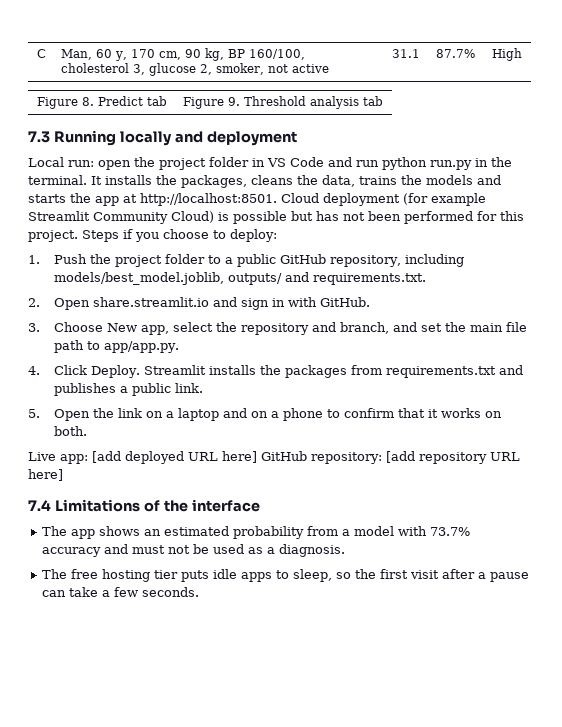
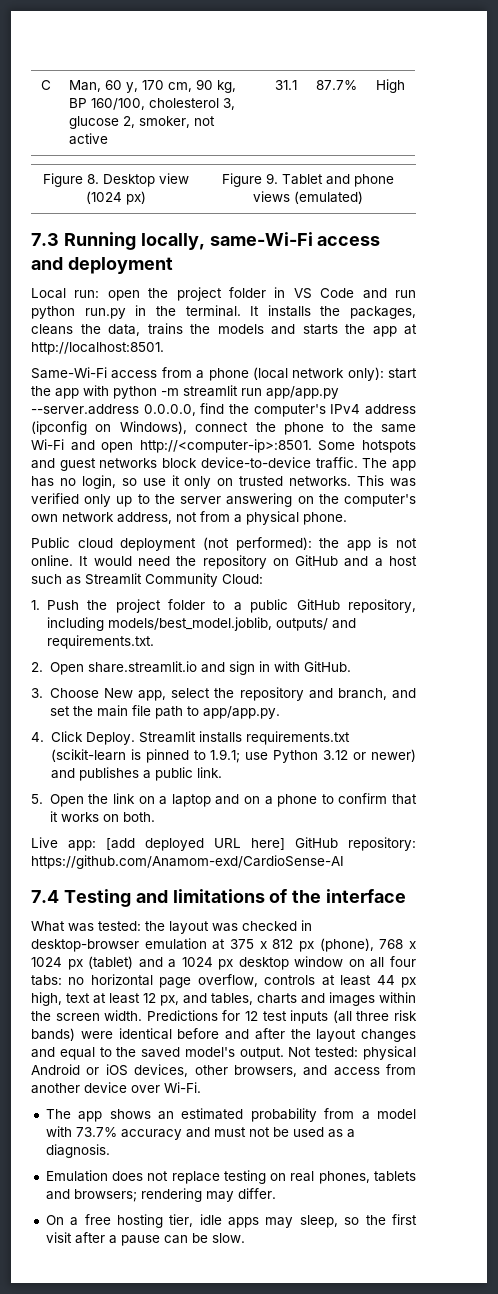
- Figure 8. Predict tab | Figure 9. Threshold analysis tab
+ Figure 8. Desktop view (1024 px) | Figure 9. Tablet and phone views (emulated)
- 7.3 Running locally and deployment
+ 7.3 Running locally, same-Wi-Fi access and deployment
- It installs the packages, cleans the data, trains the models and starts the app at http://localhost:8501. Cloud deployment (for example Streamlit Community Cloud) is possible but has not been performed for this project. Steps if you choose to deploy:
+ It installs the packages, cleans the data, trains the models and starts the app at http://localhost:8501.
+ Same-Wi-Fi access from a phone (local network only): start the app with python -m streamlit run app/app.py --server.address 0.0.0.0, find the computer's IPv4 address (ipconfig on Windows), connect the phone to the same Wi-Fi and open http://<computer-ip>:8501. Some hotspots and guest networks block device-to-device traffic. The app has no login, so use it only on trusted networks. This was verified only up to the server answering on the computer's own network address, not from a physical phone.
+ Public cloud deployment (not performed): the app is not online. It would need the repository on GitHub and a host such as Streamlit Community Cloud:
- Streamlit installs the packages from requirements.txt and publishes a public link.
+ Streamlit installs requirements.txt (scikit-learn is pinned to 1.9.1; use Python 3.12 or newer) and publishes a public link.
- Live app: [add deployed URL here] GitHub repository: [add repository URL here]
- 7.4 Limitations of the interface
+ Live app: [add deployed URL here] GitHub repository: https://github.com/Anamom-exd/CardioSense-AI
+ 7.4 Testing and limitations of the interface
+ What was tested: the layout was checked in desktop-browser emulation at 375 x 812 px (phone), 768 x 1024 px (tablet) and a 1024 px desktop window on all four tabs: no horizontal page overflow, controls at least 44 px high, text at least 12 px, and tables, charts and images within the screen width. Predictions for 12 test inputs (all three risk bands) were identical before and after the layout changes and equal to the saved model's output. Not tested: physical Android or iOS devices, other browsers, and access from another device over Wi-Fi.
- The free hosting tier puts idle apps to sleep, so the first visit after a pause can take a few seconds.
+ Emulation does not replace testing on real phones, tablets and browsers; rendering may differ.
+ On a free hosting tier, idle apps may sleep, so the first visit after a pause can be slow.

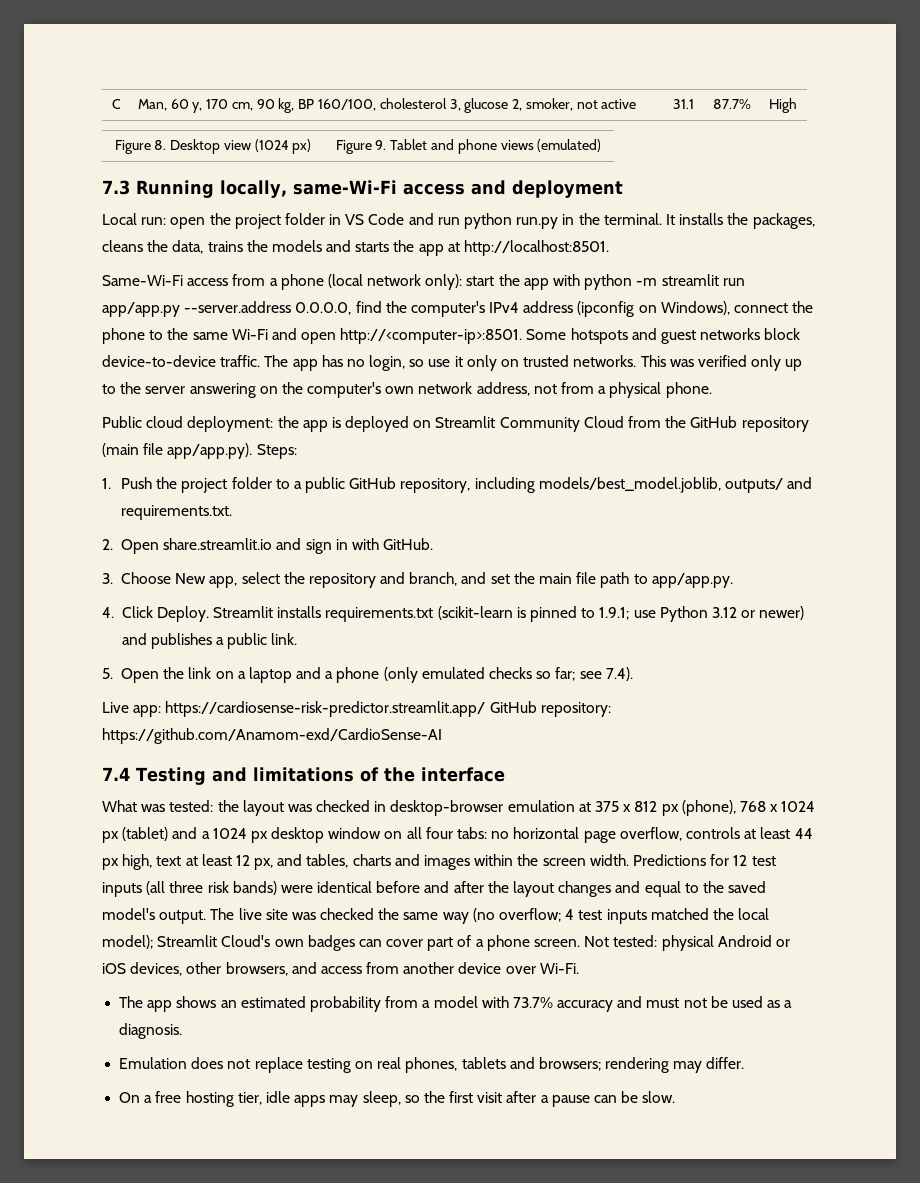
- Public cloud deployment (not performed): the app is not online. It would need the repository on GitHub and a host such as Streamlit Community Cloud:
+ Public cloud deployment: the app is deployed on Streamlit Community Cloud from the GitHub repository (main file app/app.py). Steps:
- 5. Open the link on a laptop and on a phone to confirm that it works on both.
- Live app: [add deployed URL here] GitHub repository: https://github.com/Anamom-exd/CardioSense-AI
+ 5. Open the link on a laptop and a phone (only emulated checks so far; see 7.4).
+ Live app: https://cardiosense-risk-predictor.streamlit.app/ GitHub repository: https://github.com/Anamom-exd/CardioSense-AI
+ The live site was checked the same way (no overflow; 4 test inputs matched the local model); Streamlit Cloud's own badges can cover part of a phone screen.

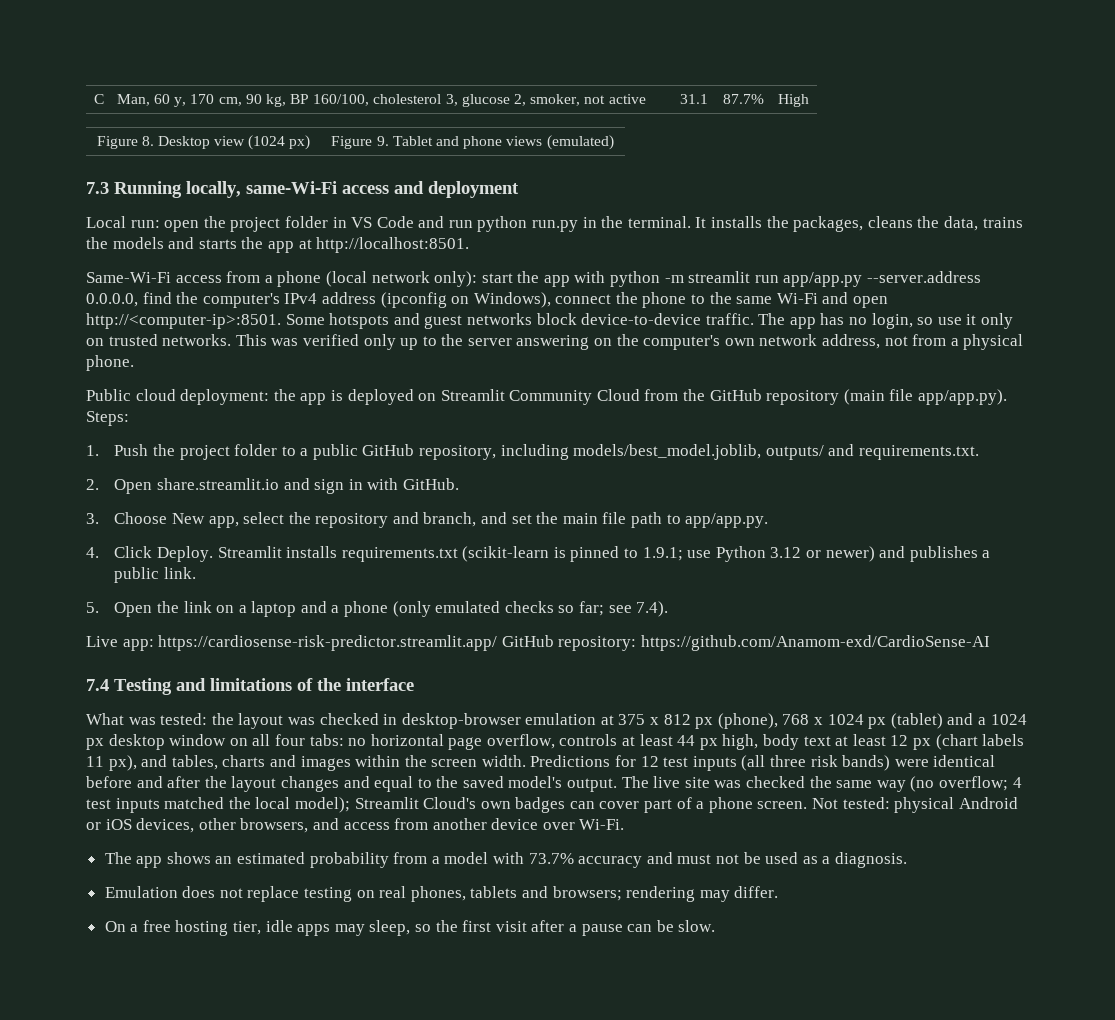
- What was tested: the layout was checked in desktop-browser emulation at 375 x 812 px (phone), 768 x 1024 px (tablet) and a 1024 px desktop window on all four tabs: no horizontal page overflow, controls at least 44 px high, text at least 12 px, and tables, charts and images within the screen width.
+ What was tested: the layout was checked in desktop-browser emulation at 375 x 812 px (phone), 768 x 1024 px (tablet) and a 1024 px desktop window on all four tabs: no horizontal page overflow, controls at least 44 px high, body text at least 12 px (chart labels 11 px), and tables, charts and images within the screen width.

